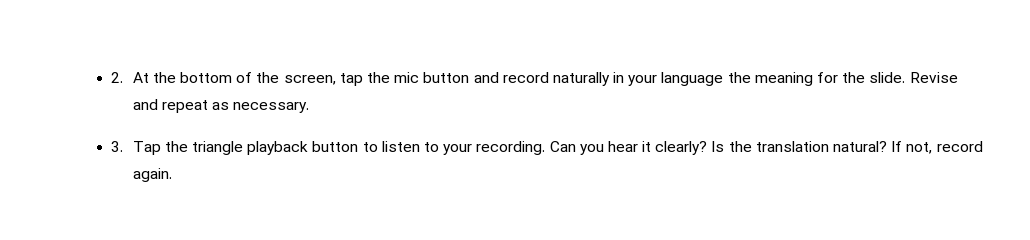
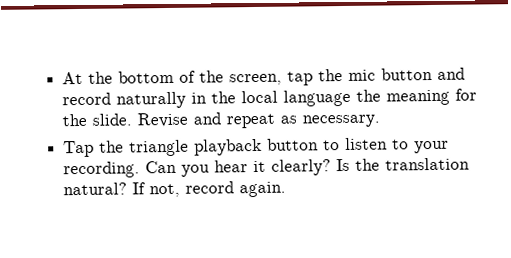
- 2. At the bottom of the screen, tap the mic button and record naturally in your language the meaning for the slide.
+ At the bottom of the screen, tap the mic button and record naturally in the local language the meaning for the slide.
- 3. Tap the triangle playback button to listen to your recording.
+ Tap the triangle playback button to listen to your recording.

